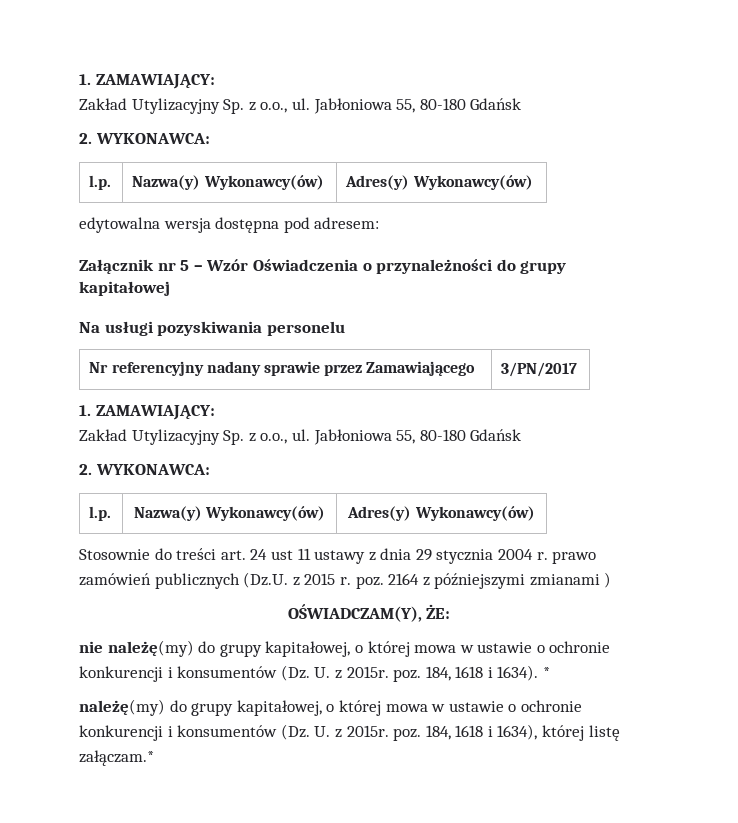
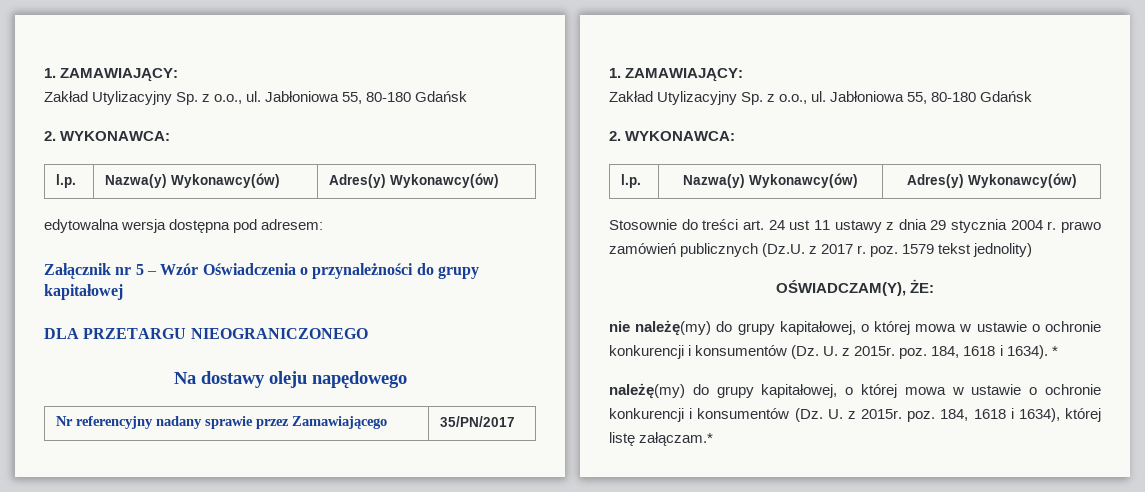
- Na usługi pozyskiwania personelu
+ DLA PRZETARGU NIEOGRANICZONEGO
+ Na dostawy oleju napędowego
- Nr referencyjny nadany sprawie przez Zamawiającego | 3/PN/2017
+ Nr referencyjny nadany sprawie przez Zamawiającego | 35/PN/2017
- Stosownie do treści art. 24 ust 11 ustawy z dnia 29 stycznia 2004 r. prawo zamówień publicznych (Dz.U. z 2015 r. poz. 2164 z późniejszymi zmianami )
+ Stosownie do treści art. 24 ust 11 ustawy z dnia 29 stycznia 2004 r. prawo zamówień publicznych (Dz.U. z 2017 r. poz. 1579 tekst jednolity)

